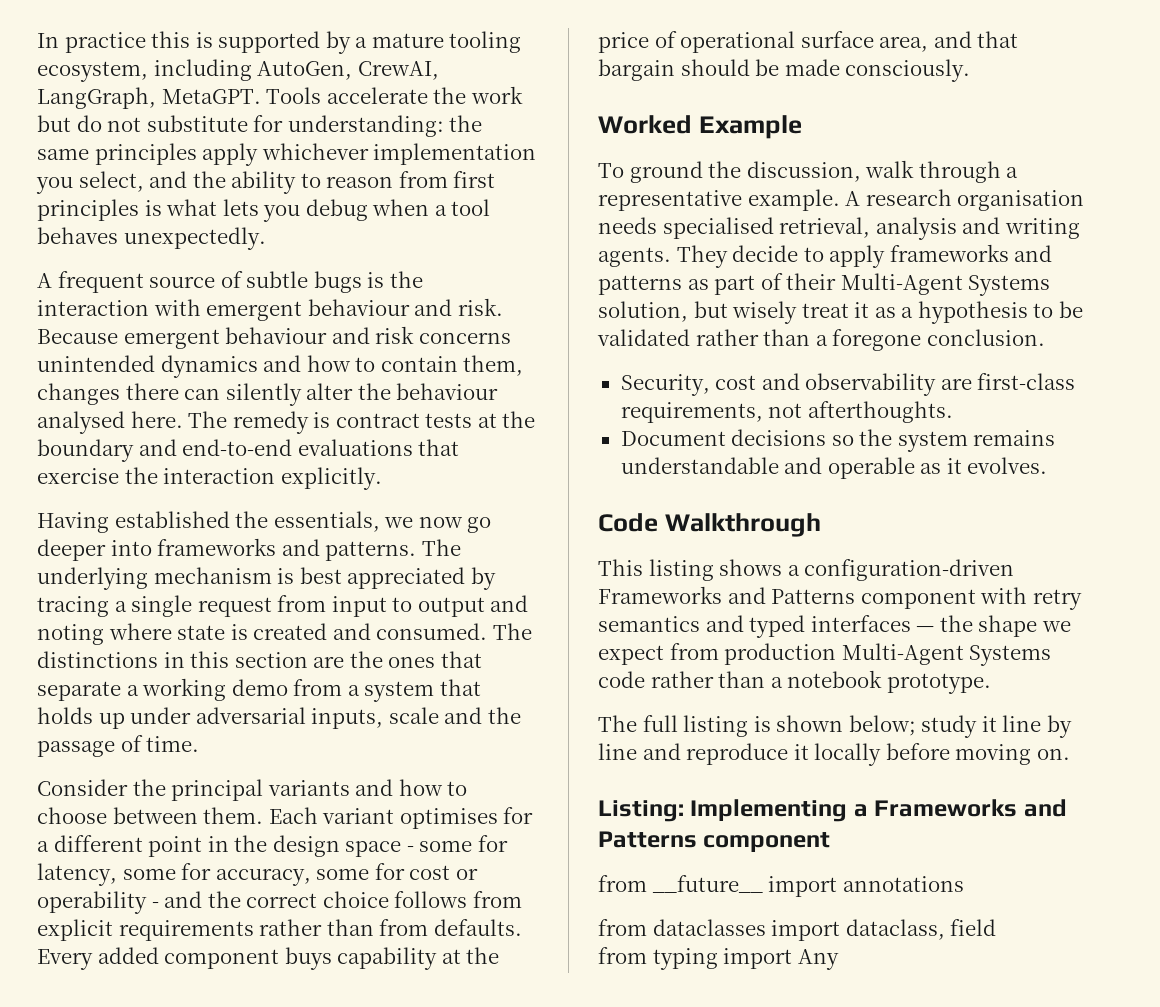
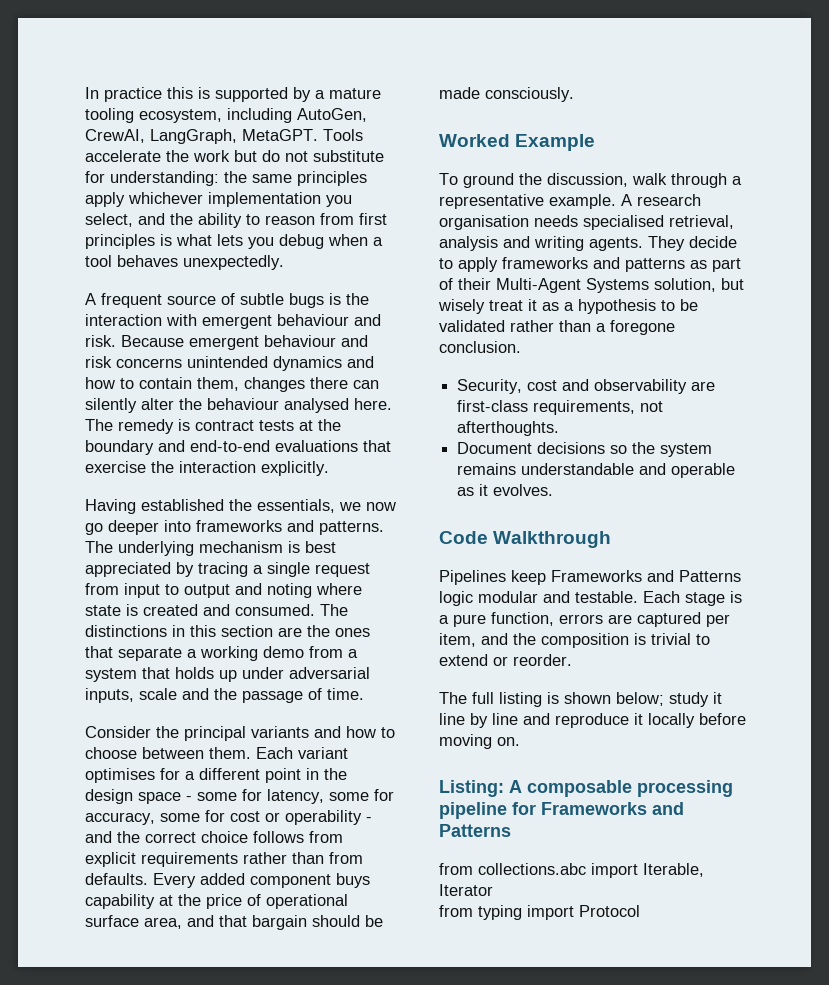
- This listing shows a configuration-driven Frameworks and Patterns component with retry semantics and typed interfaces — the shape we expect from production Multi-Agent Systems code rather than a notebook prototype.
+ Pipelines keep Frameworks and Patterns logic modular and testable. Each stage is a pure function, errors are captured per item, and the composition is trivial to extend or reorder.
- Listing: Implementing a Frameworks and Patterns component
- from __future__ import annotations
- from dataclasses import dataclass, field
+ Listing: A composable processing pipeline for Frameworks and Patterns
+ from collections.abc import Iterable, Iterator
- from typing import Any
+ from typing import Protocol

